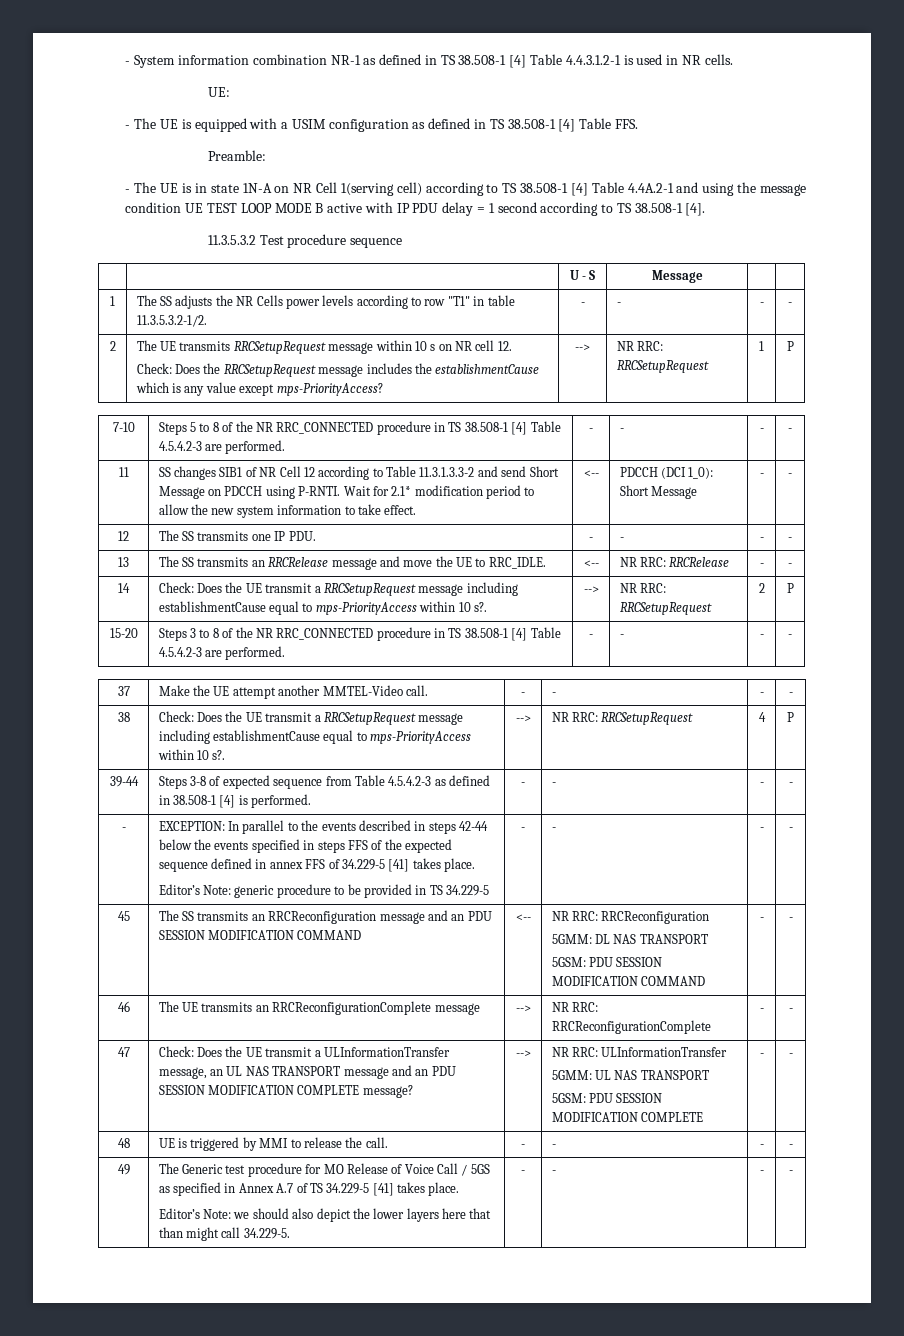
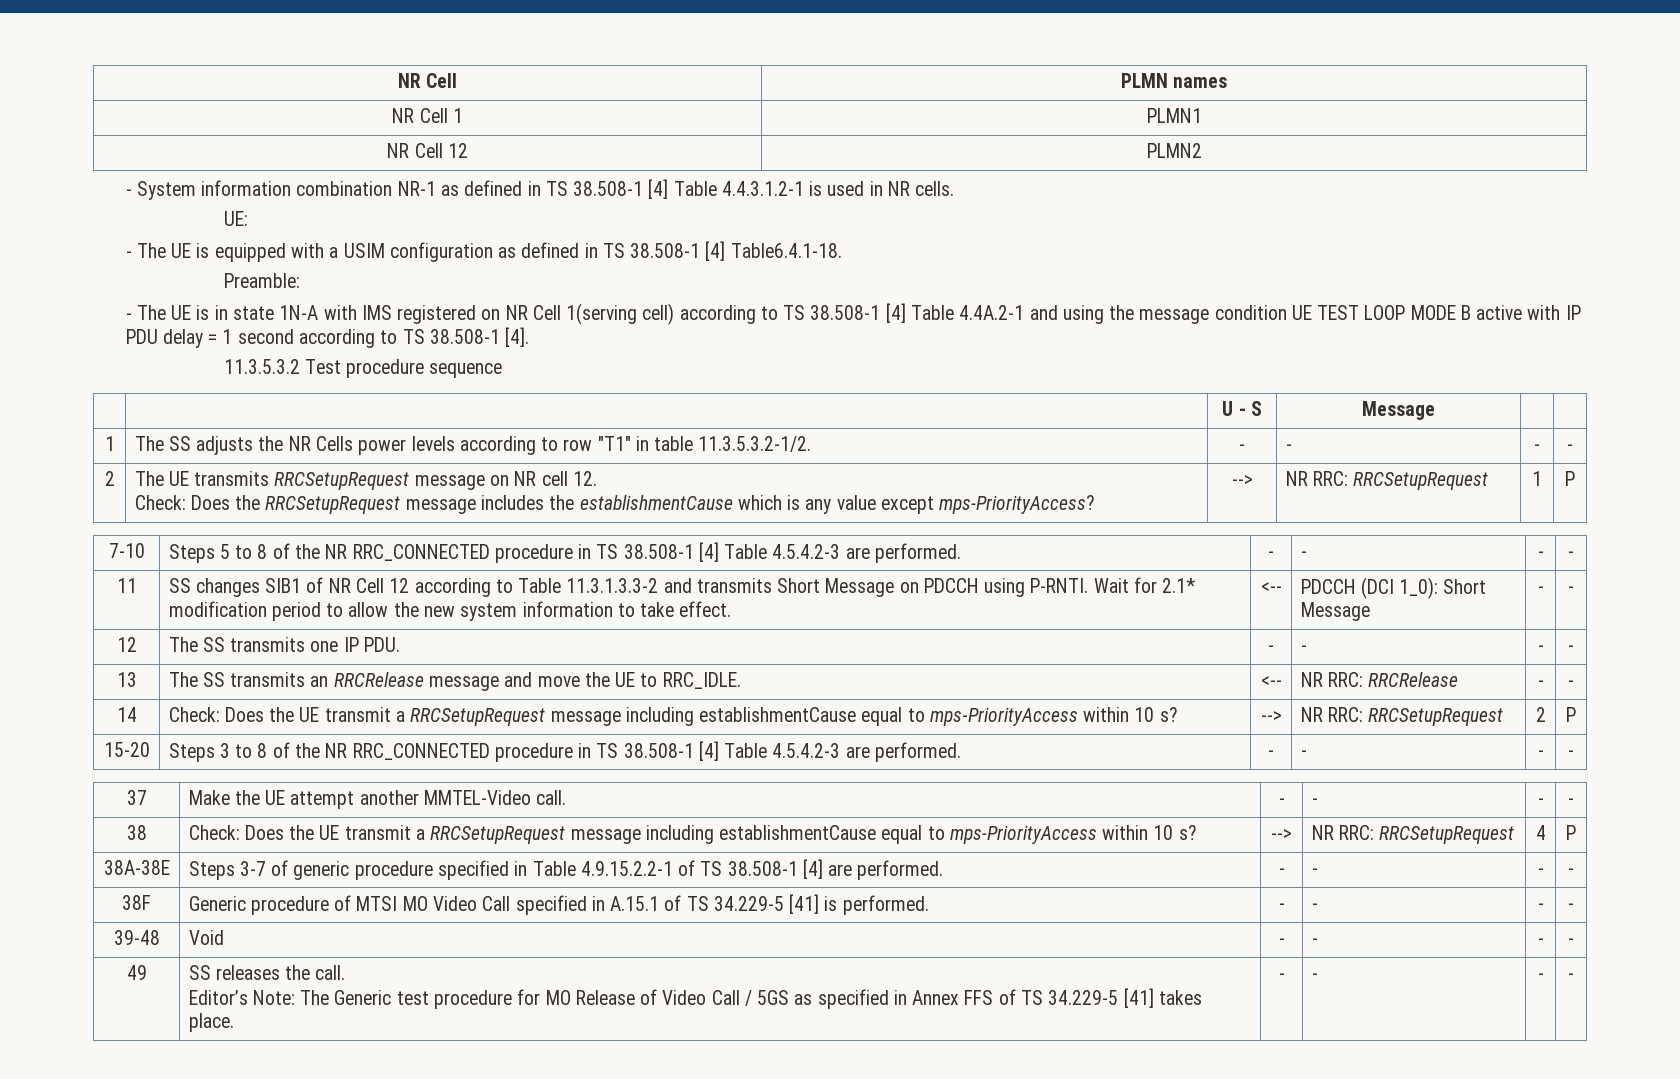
+ NR Cell | PLMN names
+ NR Cell 1 | PLMN1
+ NR Cell 12 | PLMN2
- - The UE is equipped with a USIM configuration as defined in TS 38.508-1 [4] Table FFS.
+ - The UE is equipped with a USIM configuration as defined in TS 38.508-1 [4] Table6.4.1-18.
- - The UE is in state 1N-A on NR Cell 1(serving cell) according to TS 38.508-1 [4] Table 4.4A.2-1 and using the message condition UE TEST LOOP MODE B active with IP PDU delay = 1 second according to TS 38.508-1 [4].
+ - The UE is in state 1N-A with IMS registered on NR Cell 1(serving cell) according to TS 38.508-1 [4] Table 4.4A.2-1 and using the message condition UE TEST LOOP MODE B active with IP PDU delay = 1 second according to TS 38.508-1 [4].
- 2 | The UE transmits RRCSetupRequest message within 10 s on NR cell 12.
+ 2 | The UE transmits RRCSetupRequest message on NR cell 12.
- SS changes SIB1 of NR Cell 12 according to Table 11.3.1.3.3-2 and send Short Message on PDCCH using P-RNTI.
+ SS changes SIB1 of NR Cell 12 according to Table 11.3.1.3.3-2 and transmits Short Message on PDCCH using P-RNTI.
- 14 | Check: Does the UE transmit a RRCSetupRequest message including establishmentCause equal to mps-PriorityAccess within 10 s?. | --> | NR RRC: RRCSetupRequest | 2 | P
+ 14 | Check: Does the UE transmit a RRCSetupRequest message including establishmentCause equal to mps-PriorityAccess within 10 s? | --> | NR RRC: RRCSetupRequest | 2 | P
- 38 | Check: Does the UE transmit a RRCSetupRequest message including establishmentCause equal to mps-PriorityAccess within 10 s?. | --> | NR RRC: RRCSetupRequest | 4 | P
+ 38 | Check: Does the UE transmit a RRCSetupRequest message including establishmentCause equal to mps-PriorityAccess within 10 s? | --> | NR RRC: RRCSetupRequest | 4 | P
- 39-44 | Steps 3-8 of expected sequence from Table 4.5.4.2-3 as defined in 38.508-1 [4] is performed. | - | - | - | -
+ 38A-38E | Steps 3-7 of generic procedure specified in Table 4.9.15.2.2-1 of TS 38.508-1 [4] are performed. | - | - | - | -
+ 38F | Generic procedure of MTSI MO Video Call specified in A.15.1 of TS 34.229-5 [41] is performed. | - | - | - | -
- - | EXCEPTION: In parallel to the events described in steps 42-44 below the events specified in steps FFS of the expected sequence defined in annex FFS of 34.229-5 [41] takes place.
- Editor’s Note: generic procedure to be provided in TS 34.229-5 | - | - | - | -
- 45 | The SS transmits an RRCReconfiguration message and an PDU SESSION MODIFICATION COMMAND | <-- | NR RRC: RRCReconfiguration
- 5GMM: DL NAS TRANSPORT
- 5GSM: PDU SESSION MODIFICATION COMMAND | - | -
- 46 | The UE transmits an RRCReconfigurationComplete message | --> | NR RRC: RRCReconfigurationComplete | - | -
- 47 | Check: Does the UE transmit a ULInformationTransfer message, an UL NAS TRANSPORT message and an PDU SESSION MODIFICATION COMPLETE message? | --> | NR RRC: ULInformationTransfer
- 5GMM: UL NAS TRANSPORT
- 5GSM: PDU SESSION MODIFICATION COMPLETE | - | -
- 48 | UE is triggered by MMI to release the call. | - | - | - | -
+ 39-48 | Void | - | - | - | -
- The Generic test procedure for MO Release of Voice Call / 5GS as specified in Annex A.7 of TS 34.229-5 [41] takes place.
+ SS releases the call.
+ Editor’s Note: The Generic test procedure for MO Release of Video Call / 5GS as specified in Annex FFS of TS 34.229-5 [41] takes place.
- Editor’s Note: we should also depict the lower layers here that than might call 34.229-5.

